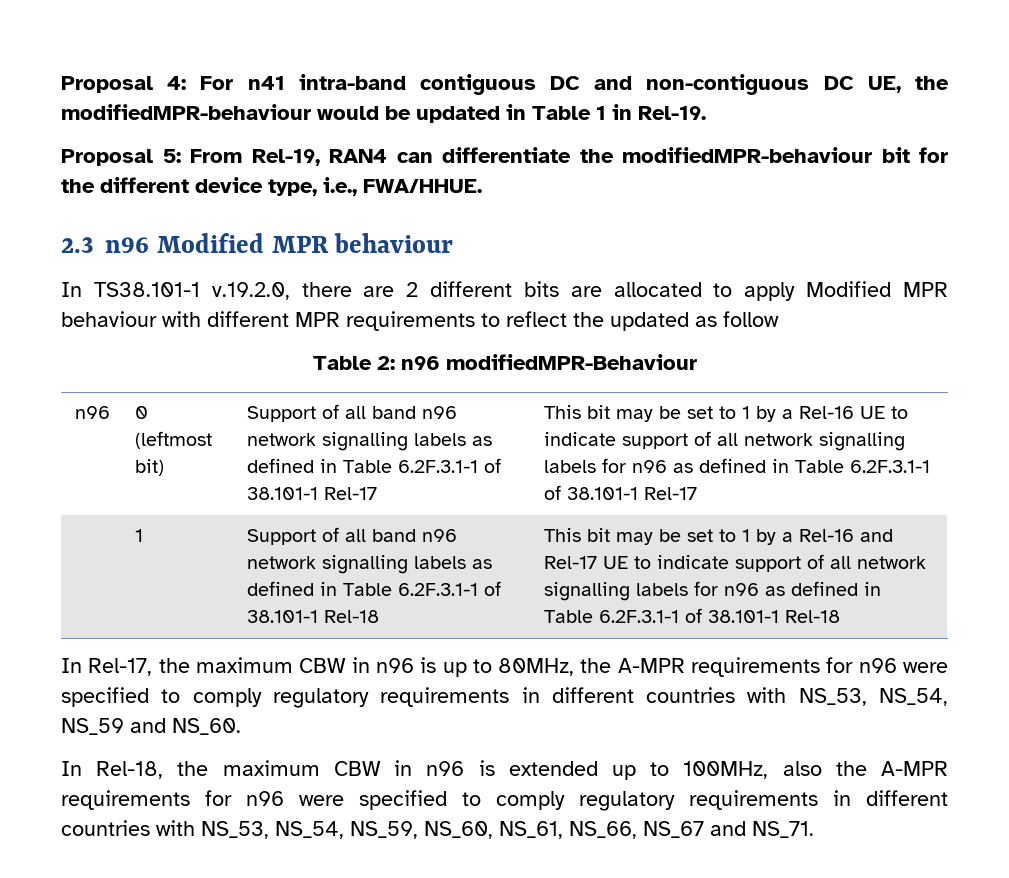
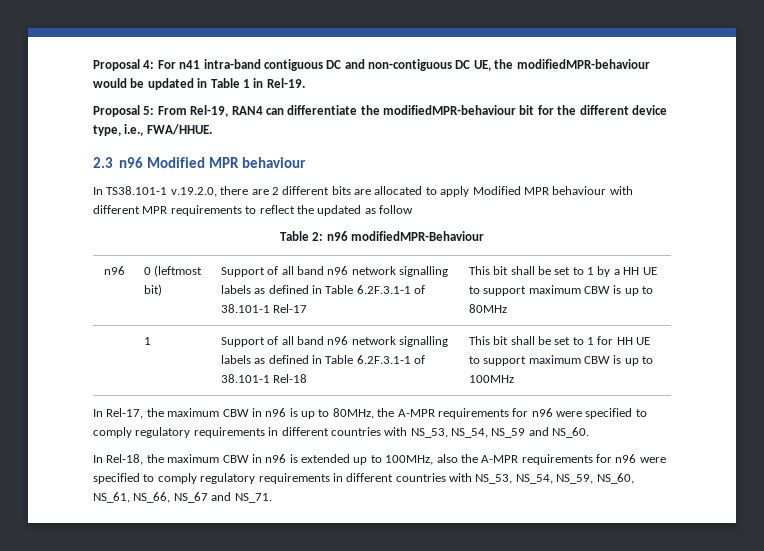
- This bit may be set to 1 by a Rel-16 UE to indicate support of all network signalling labels for n96 as defined in Table 6.2F.3.1-1 of 38.101-1 Rel-17
+ This bit shall be set to 1 by a HH UE to support maximum CBW is up to 80MHz
- This bit may be set to 1 by a Rel-16 and Rel-17 UE to indicate support of all network signalling labels for n96 as defined in Table 6.2F.3.1-1 of 38.101-1 Rel-18
+ This bit shall be set to 1 for HH UE to support maximum CBW is up to 100MHz

